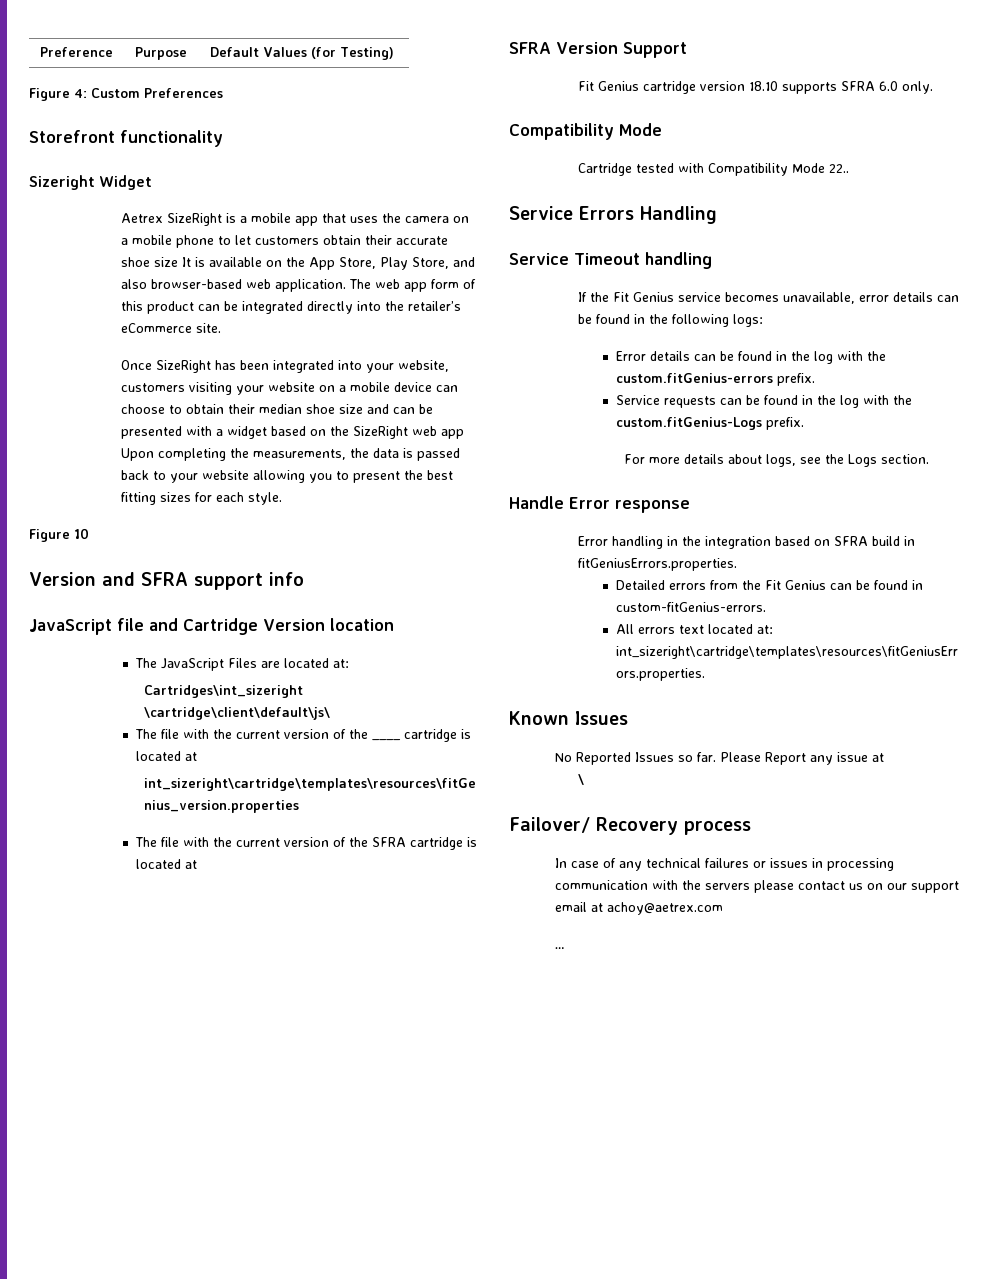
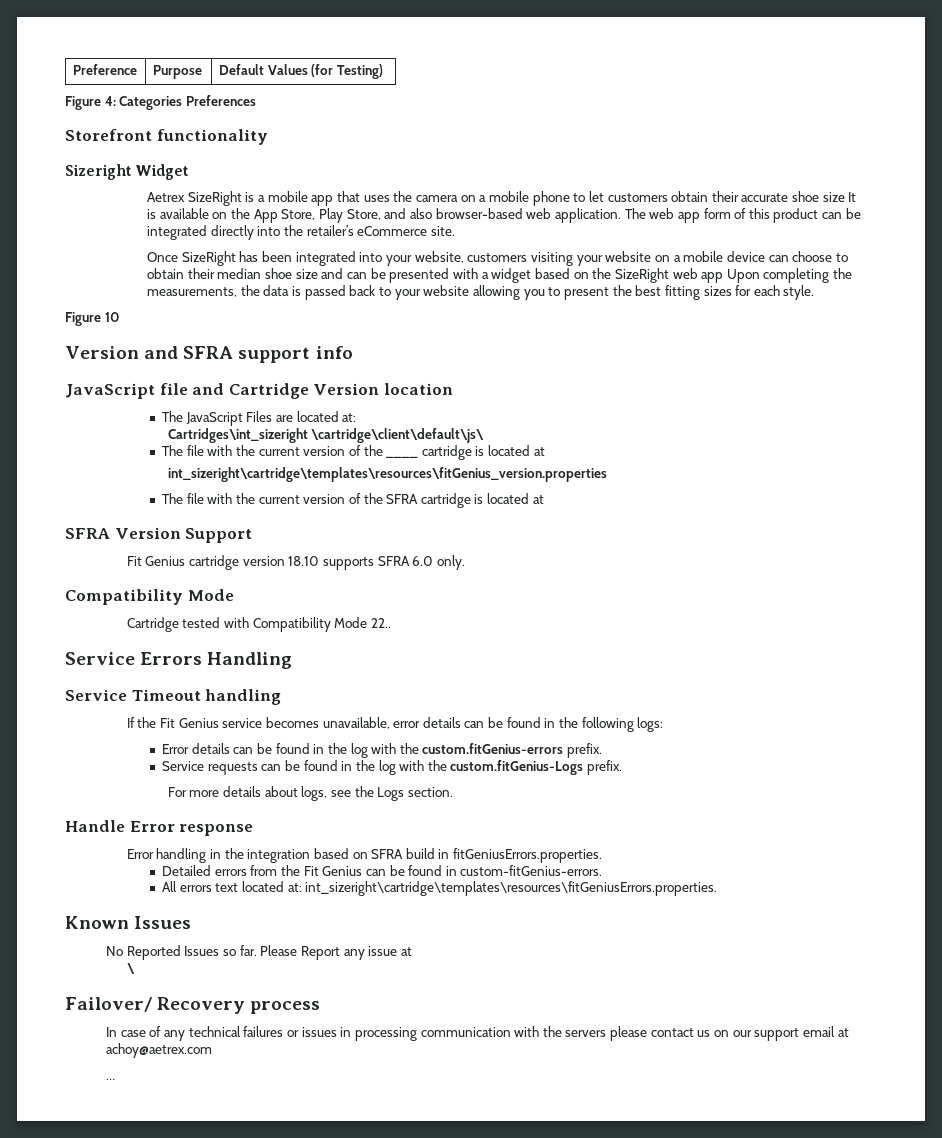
- Figure 4: Custom Preferences
+ Figure 4: Categories Preferences

